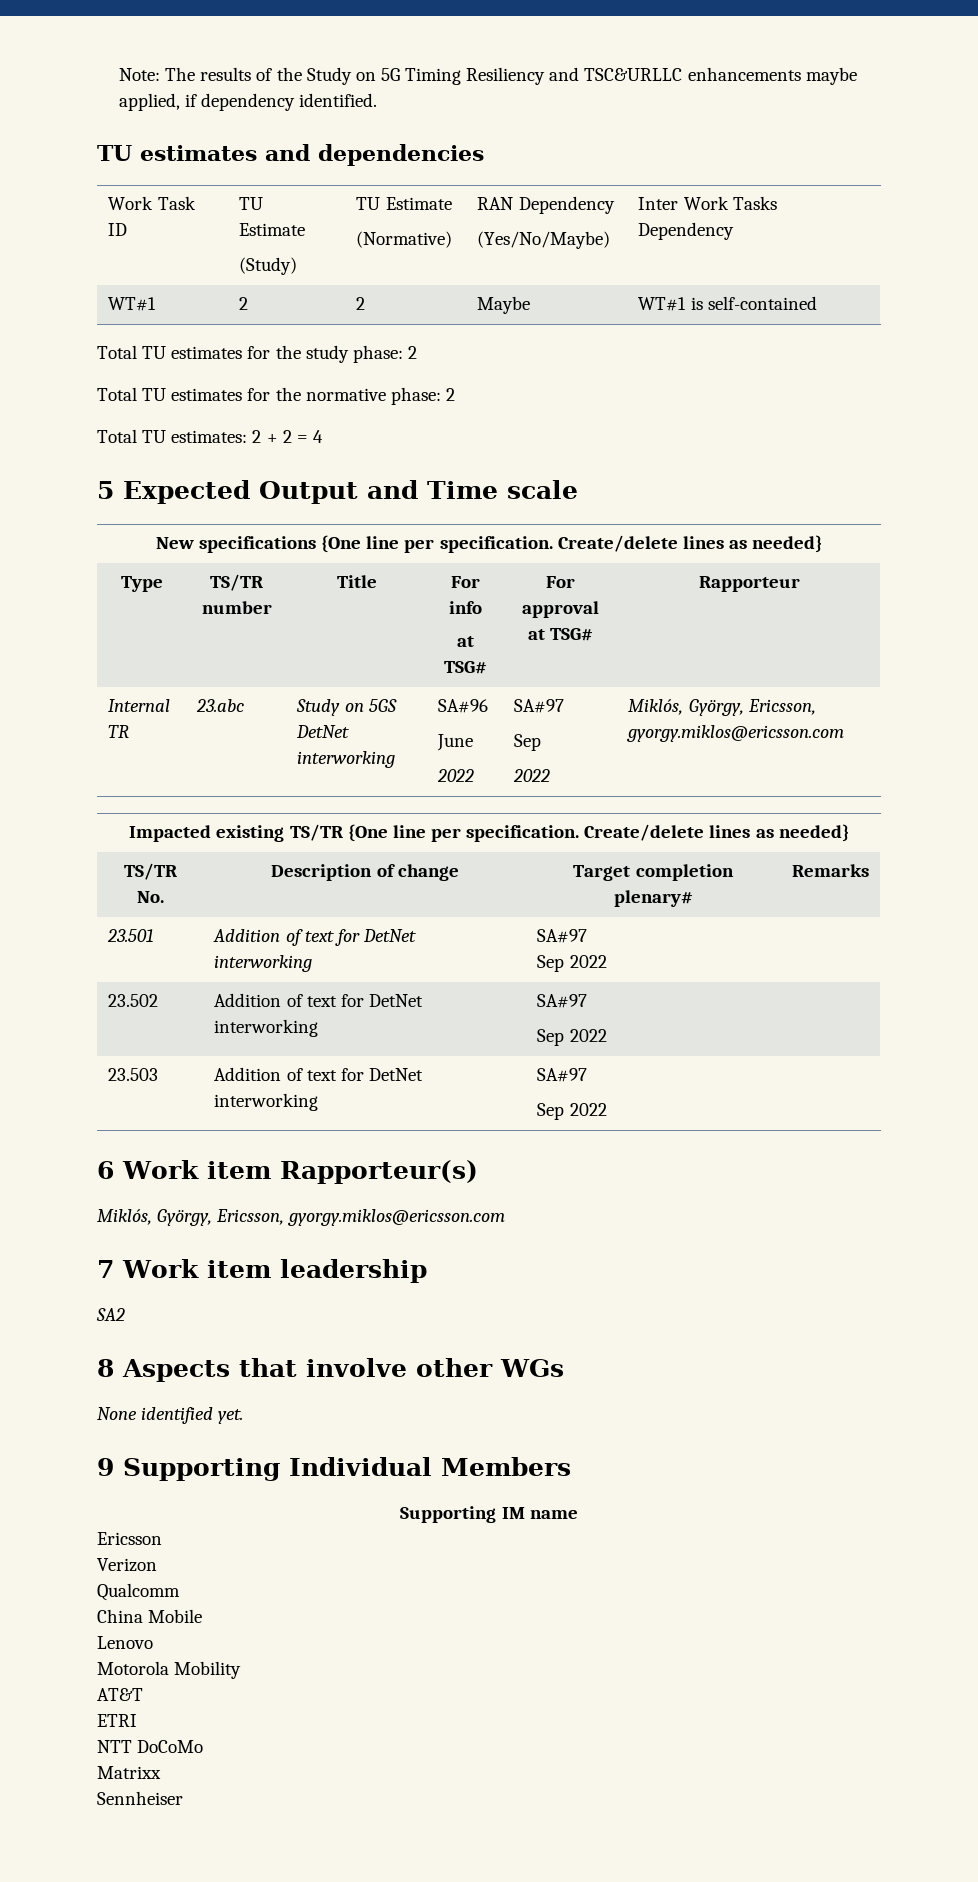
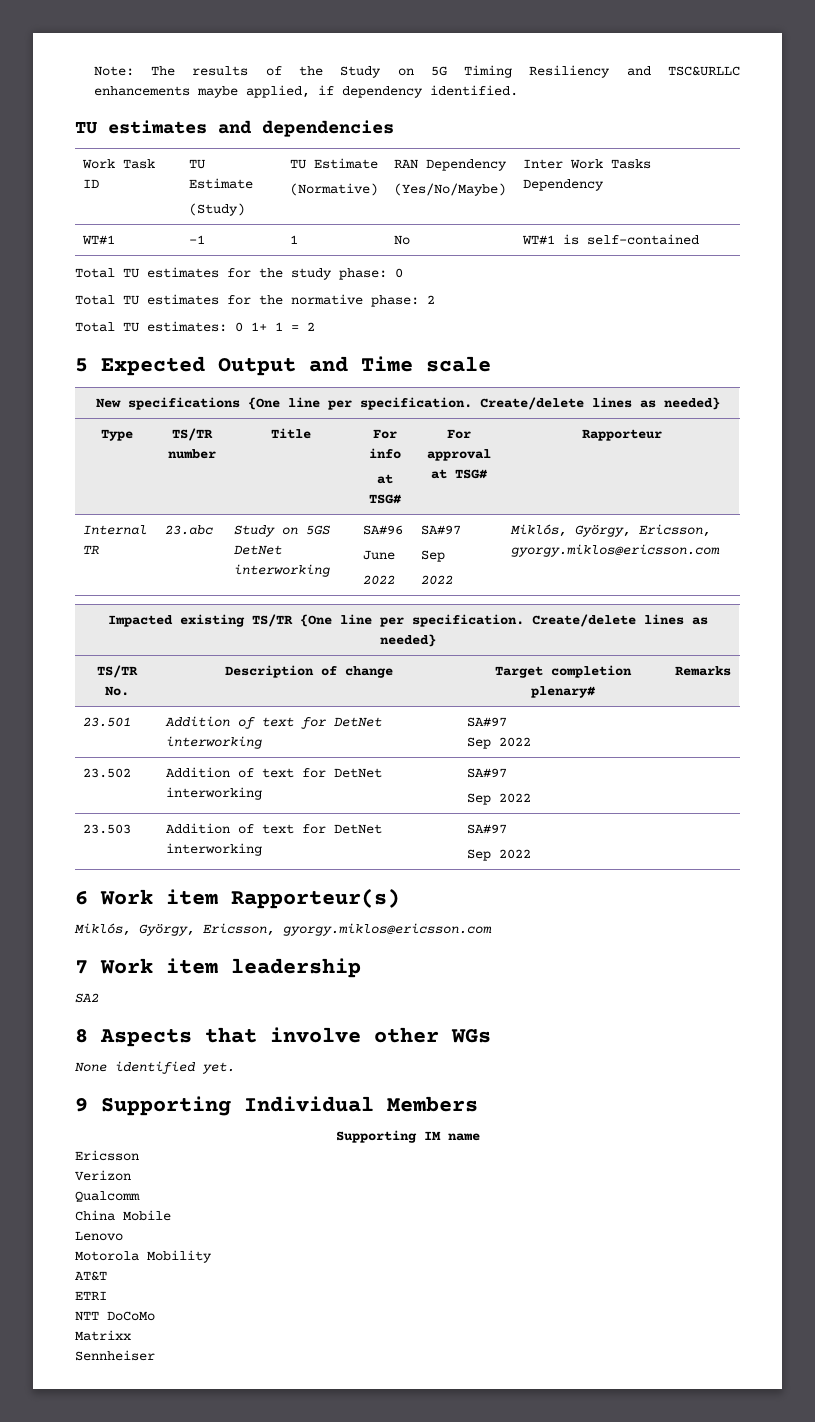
- WT#1 | 2 | 2 | Maybe | WT#1 is self-contained
+ WT#1 | -1 | 1 | No | WT#1 is self-contained
- Total TU estimates for the study phase: 2
+ Total TU estimates for the study phase: 0
- Total TU estimates: 2 + 2 = 4
+ Total TU estimates: 0 1+ 1 = 2

